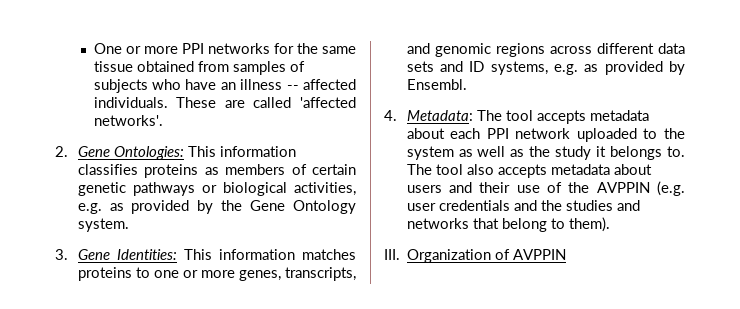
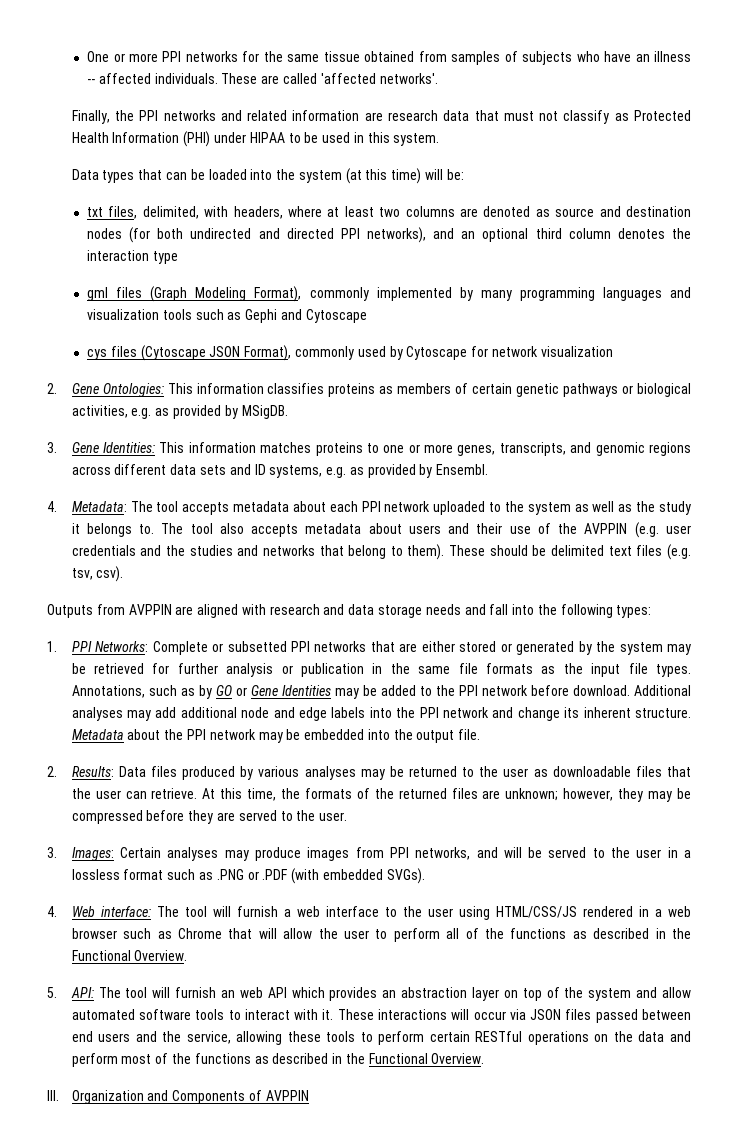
+ Finally, the PPI networks and related information are research data that must not classify as Protected Health Information (PHI) under HIPAA to be used in this system.
+ Data types that can be loaded into the system (at this time) will be:
+ txt files, delimited, with headers, where at least two columns are denoted as source and destination nodes (for both undirected and directed PPI networks), and an optional third column denotes the interaction type
+ gml files (Graph Modeling Format), commonly implemented by many programming languages and visualization tools such as Gephi and Cytoscape
+ cys files (Cytoscape JSON Format), commonly used by Cytoscape for network visualization
- 2. Gene Ontologies: This information classifies proteins as members of certain genetic pathways or biological activities, e.g. as provided by the Gene Ontology system.
+ 2. Gene Ontologies: This information classifies proteins as members of certain genetic pathways or biological activities, e.g. as provided by MSigDB.
+ These should be delimited text files (e.g. tsv, csv).
+ Outputs from AVPPIN are aligned with research and data storage needs and fall into the following types:
+ 1. PPI Networks: Complete or subsetted PPI networks that are either stored or generated by the system may be retrieved for further analysis or publication in the same file formats as the input file types. Annotations, such as by GO or Gene Identities may be added to the PPI network before download. Additional analyses may add additional node and edge labels into the PPI network and change its inherent structure. Metadata about the PPI network may be embedded into the output file.
+ 2. Results: Data files produced by various analyses may be returned to the user as downloadable files that the user can retrieve. At this time, the formats of the returned files are unknown; however, they may be compressed before they are served to the user.
+ 3. Images: Certain analyses may produce images from PPI networks, and will be served to the user in a lossless format such as .PNG or .PDF (with embedded SVGs).
+ 4. Web interface: The tool will furnish a web interface to the user using HTML/CSS/JS rendered in a web browser such as Chrome that will allow the user to perform all of the functions as described in the Functional Overview.
+ 5. API: The tool will furnish an web API which provides an abstraction layer on top of the system and allow automated software tools to interact with it. These interactions will occur via JSON files passed between end users and the service, allowing these tools to perform certain RESTful operations on the data and perform most of the functions as described in the Functional Overview.
- III. Organization of AVPPIN
+ III. Organization and Components of AVPPIN

